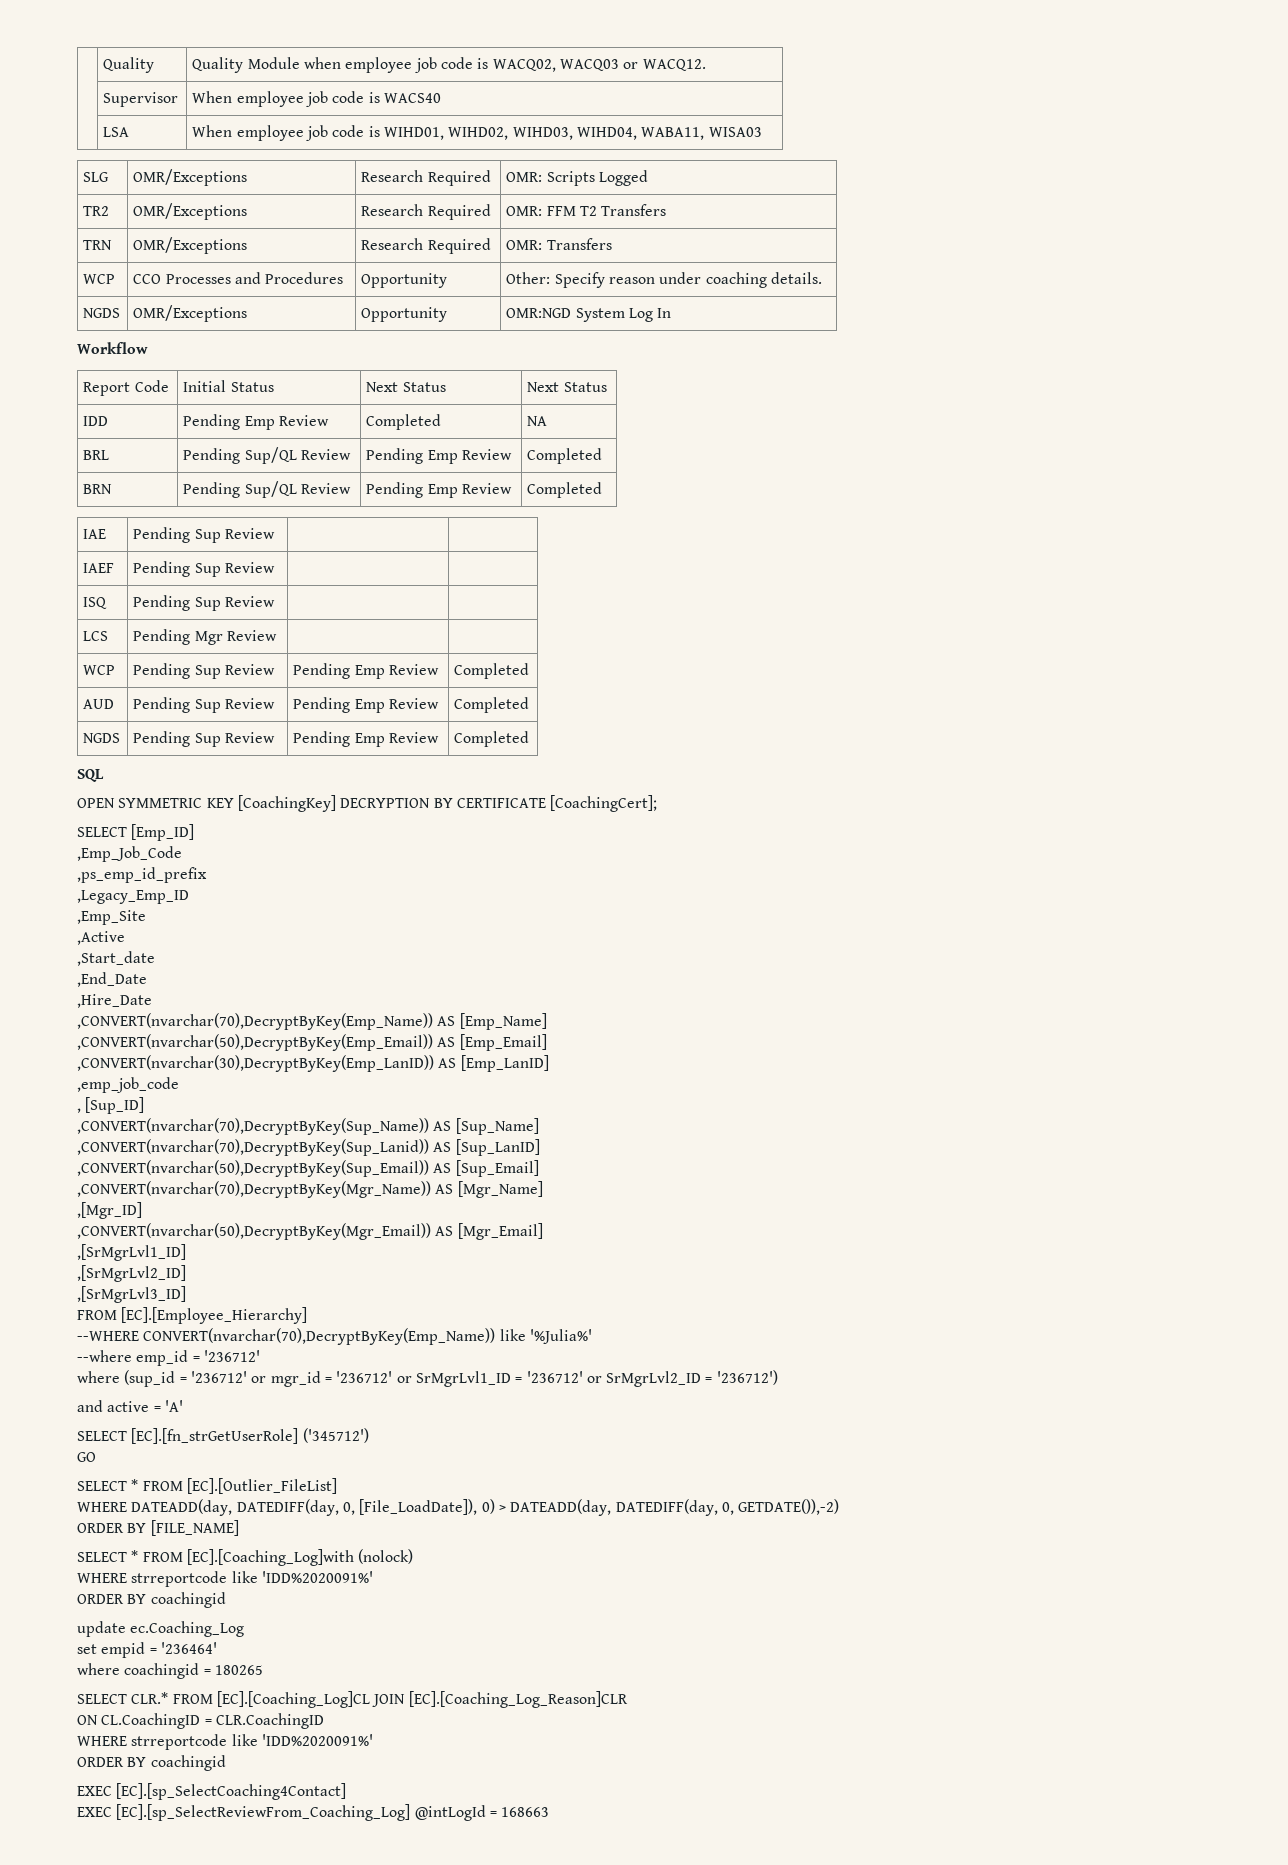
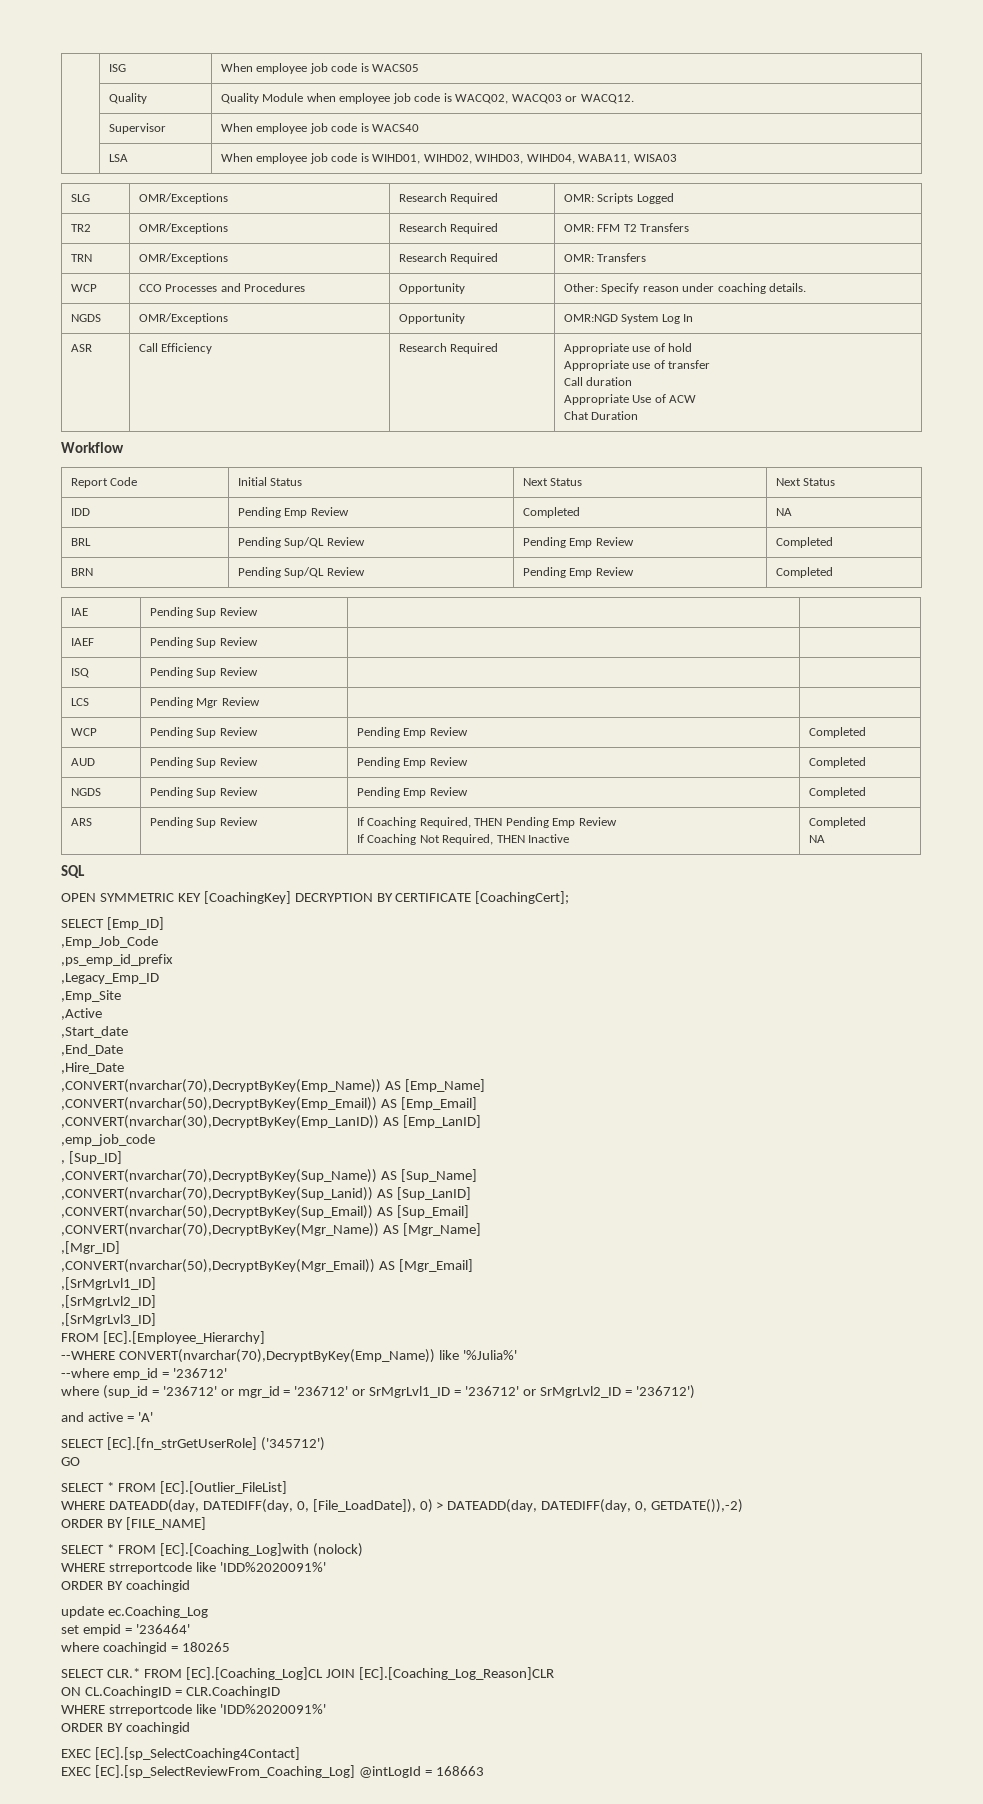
+ | ISG | When employee job code is WACS05
+ ASR | Call Efficiency | Research Required | Appropriate use of hold
+ Appropriate use of transfer
+ Call duration
+ Appropriate Use of ACW
+ Chat Duration
+ ARS | Pending Sup Review | If Coaching Required, THEN Pending Emp Review
+ If Coaching Not Required, THEN Inactive | Completed
+ NA

